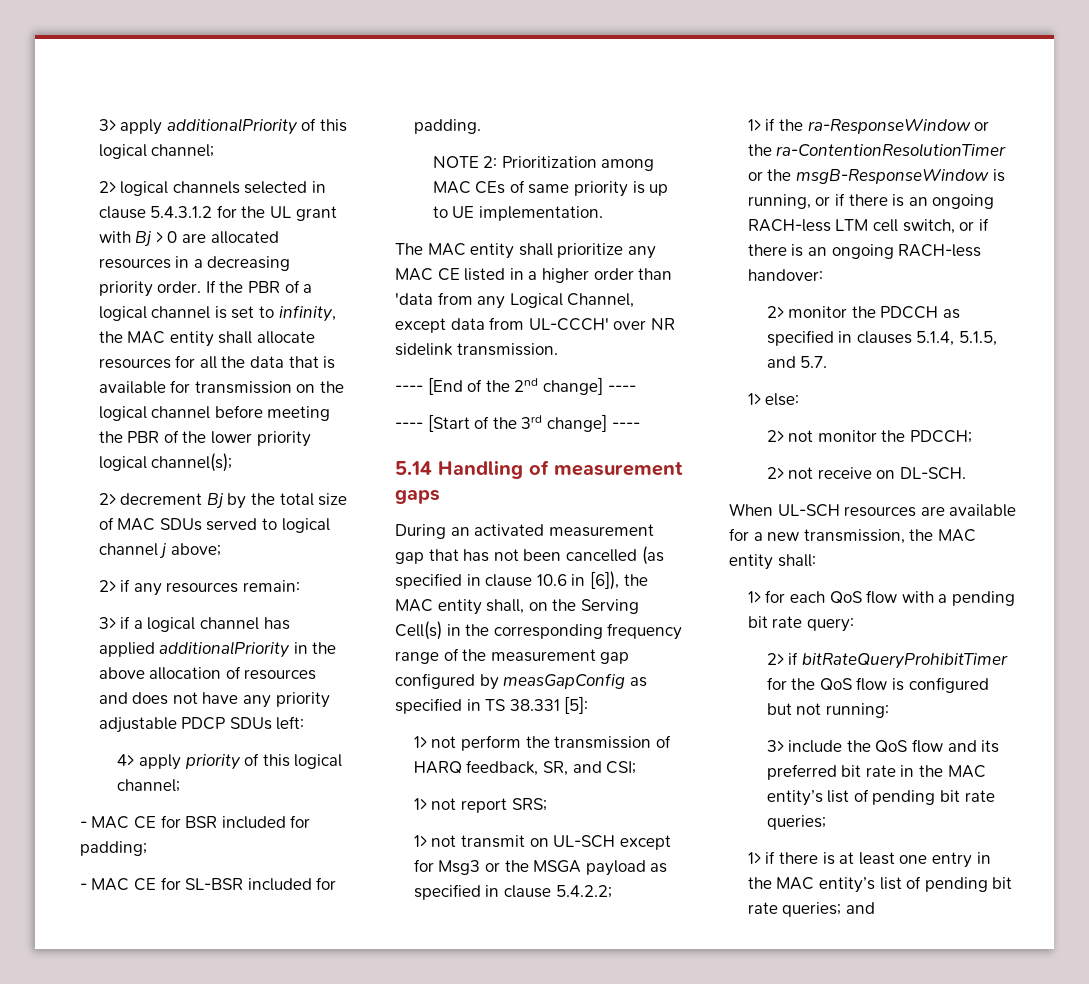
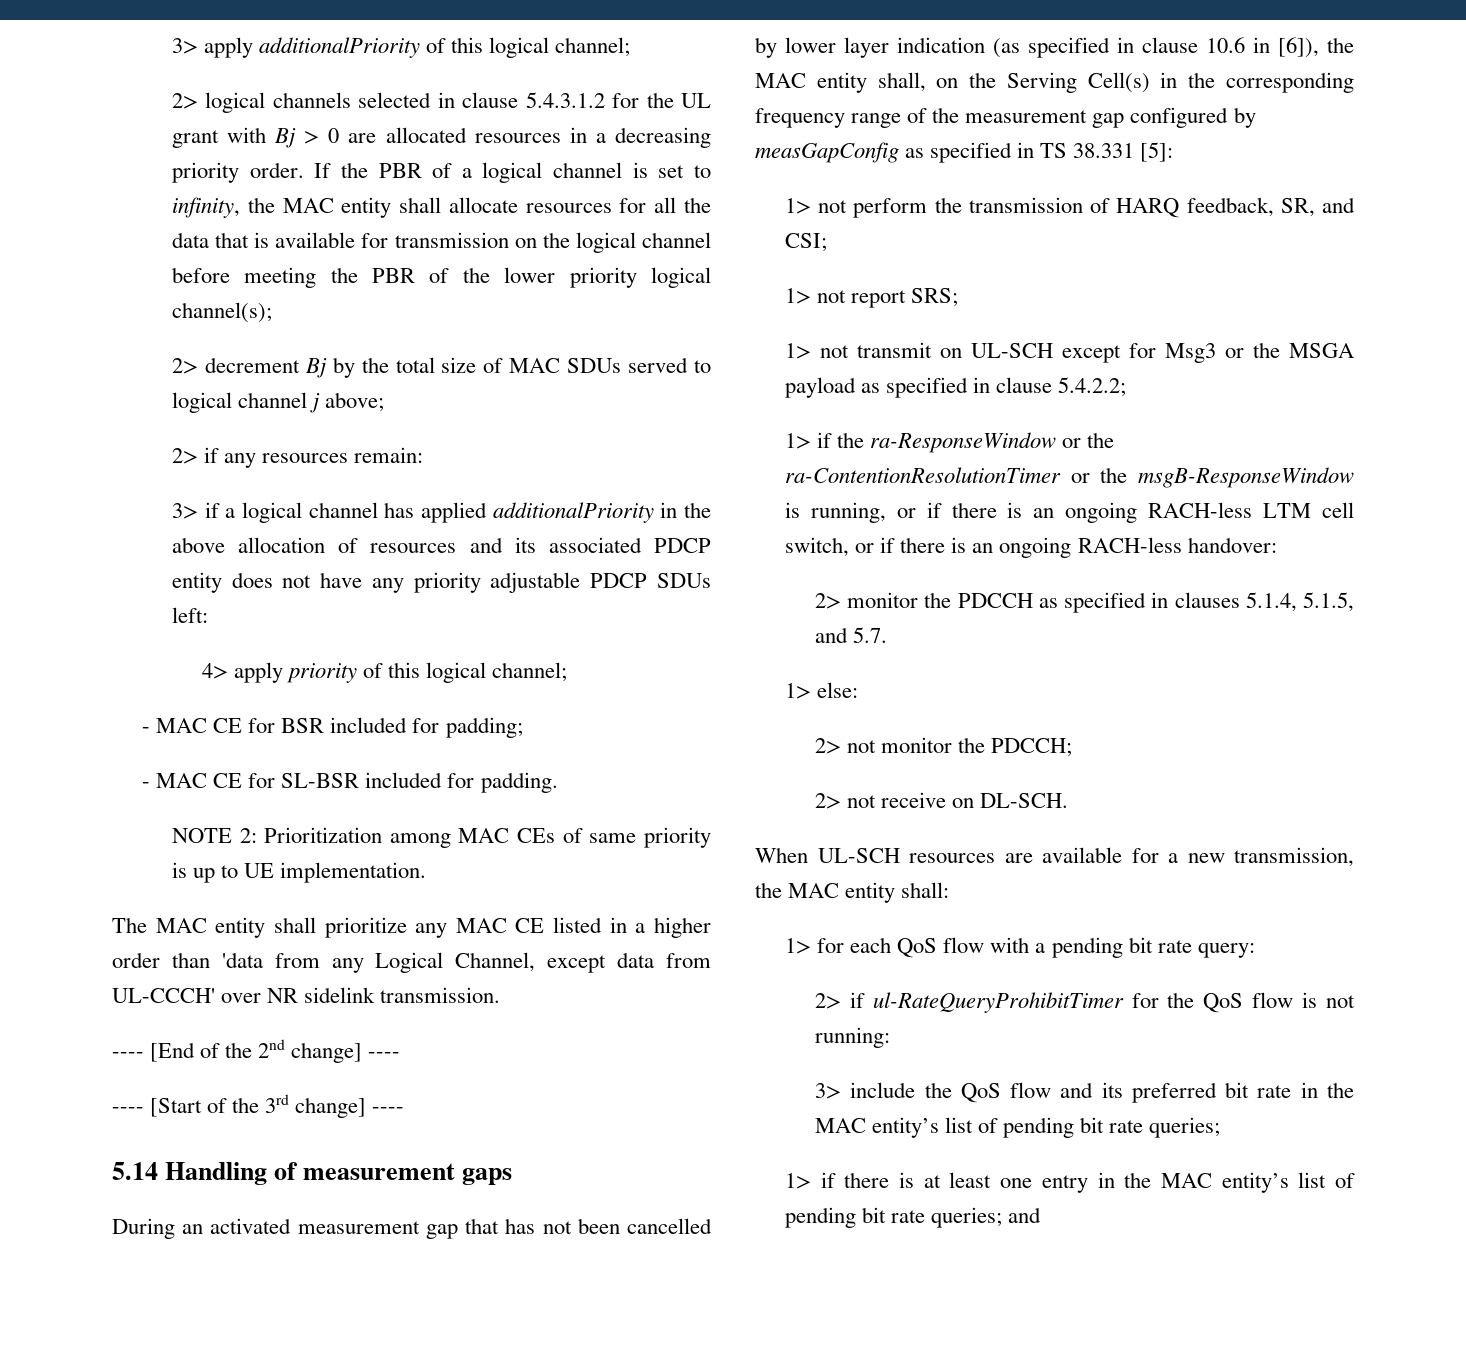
- 3> if a logical channel has applied additionalPriority in the above allocation of resources and does not have any priority adjustable PDCP SDUs left:
+ 3> if a logical channel has applied additionalPriority in the above allocation of resources and its associated PDCP entity does not have any priority adjustable PDCP SDUs left:
- During an activated measurement gap that has not been cancelled (as specified in clause 10.6 in [6]), the MAC entity shall, on the Serving Cell(s) in the corresponding frequency range of the measurement gap configured by measGapConfig as specified in TS 38.331 [5]:
+ During an activated measurement gap that has not been cancelled by lower layer indication (as specified in clause 10.6 in [6]), the MAC entity shall, on the Serving Cell(s) in the corresponding frequency range of the measurement gap configured by measGapConfig as specified in TS 38.331 [5]:
- 2> if bitRateQueryProhibitTimer for the QoS flow is configured but not running:
+ 2> if ul-RateQueryProhibitTimer for the QoS flow is not running:

